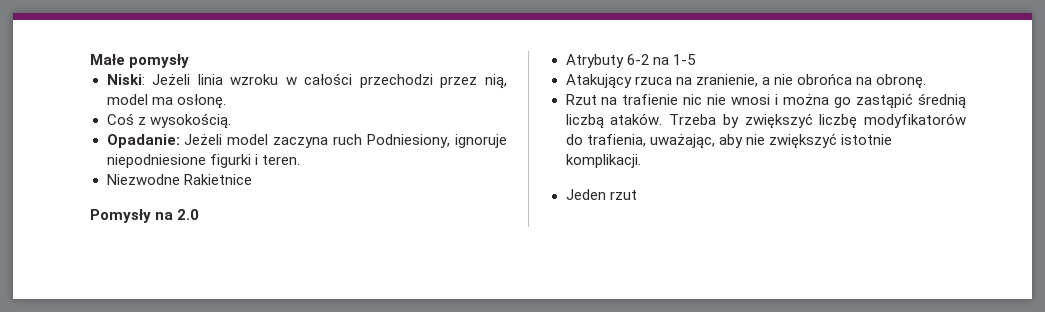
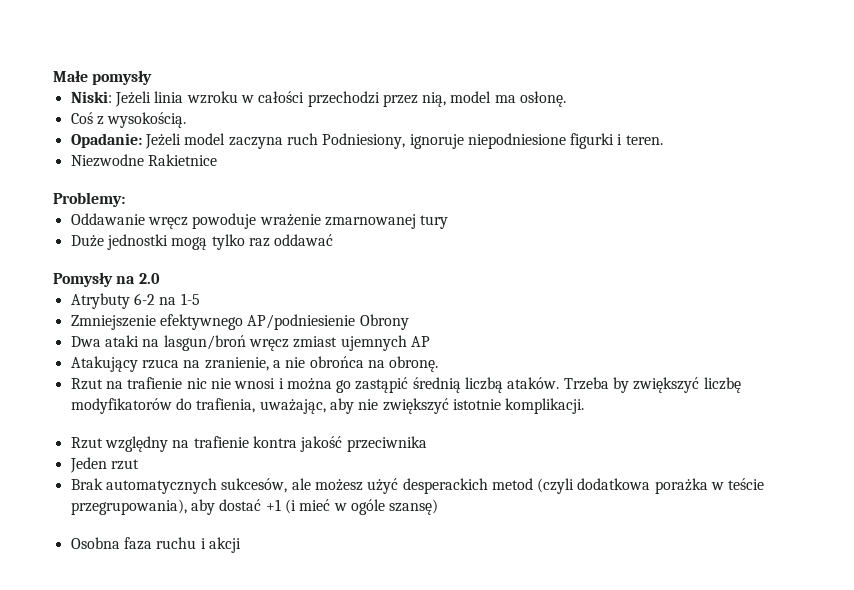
+ Problemy:
+ Oddawanie wręcz powoduje wrażenie zmarnowanej tury
+ Duże jednostki mogą tylko raz oddawać
+ Zmniejszenie efektywnego AP/podniesienie Obrony
+ Dwa ataki na lasgun/broń wręcz zmiast ujemnych AP
+ Rzut względny na trafienie kontra jakość przeciwnika
  Jeden rzut
+ Brak automatycznych sukcesów, ale możesz użyć desperackich metod (czyli dodatkowa porażka w teście przegrupowania), aby dostać +1 (i mieć w ogóle szansę)
+ Osobna faza ruchu i akcji

